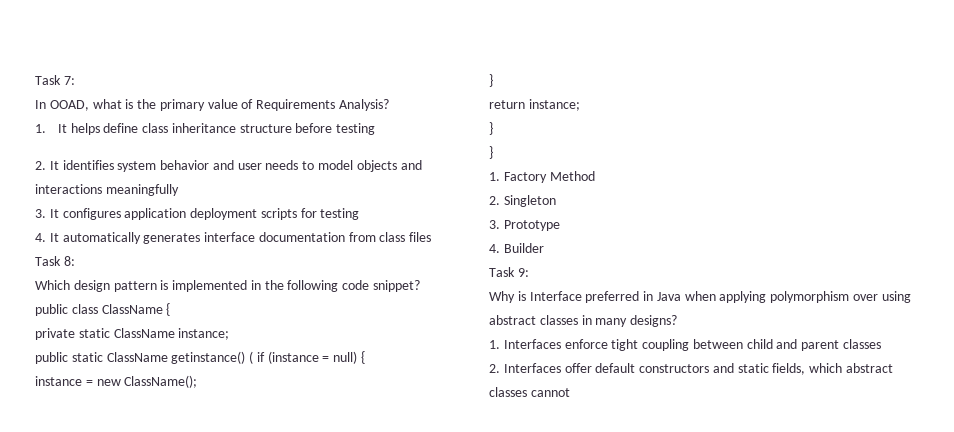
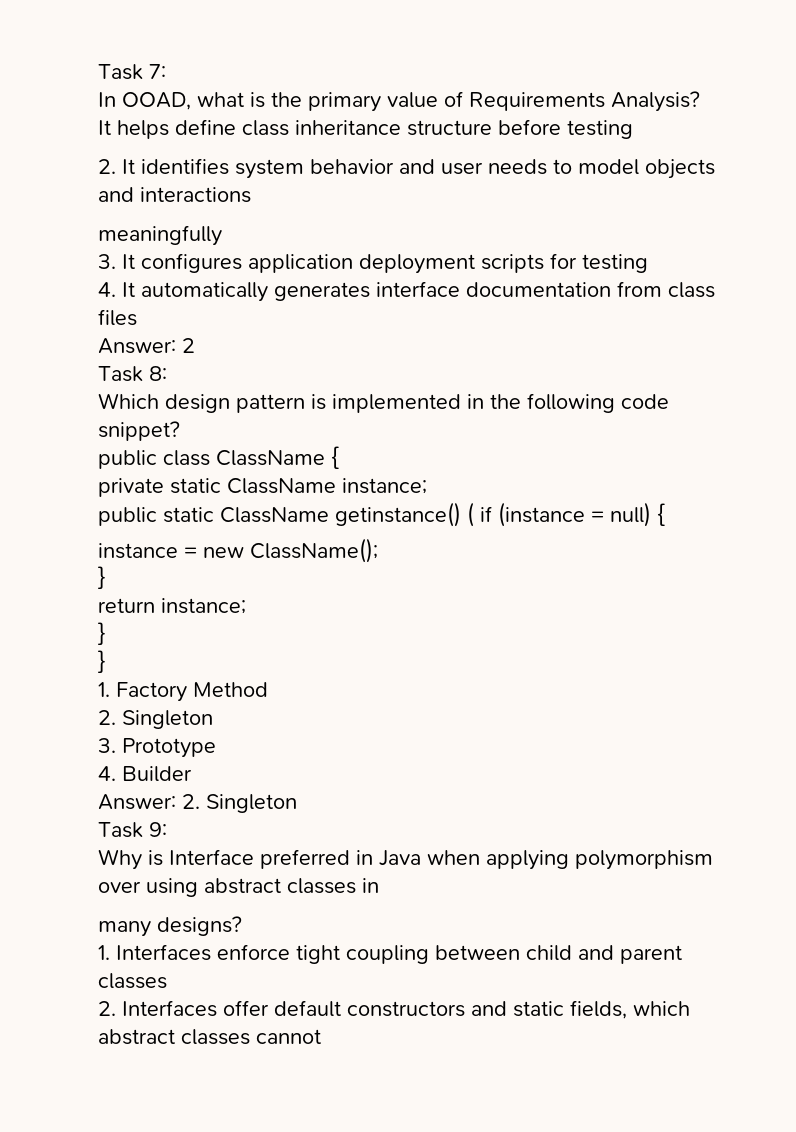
- 1. It helps define class inheritance structure before testing
+ It helps define class inheritance structure before testing
- 2. It identifies system behavior and user needs to model objects and interactions meaningfully
+ 2. It identifies system behavior and user needs to model objects and interactions
+ meaningfully
+ Answer: 2
+ Answer: 2. Singleton
- Why is Interface preferred in Java when applying polymorphism over using abstract classes in many designs?
+ Why is Interface preferred in Java when applying polymorphism over using abstract classes in
+ many designs?

